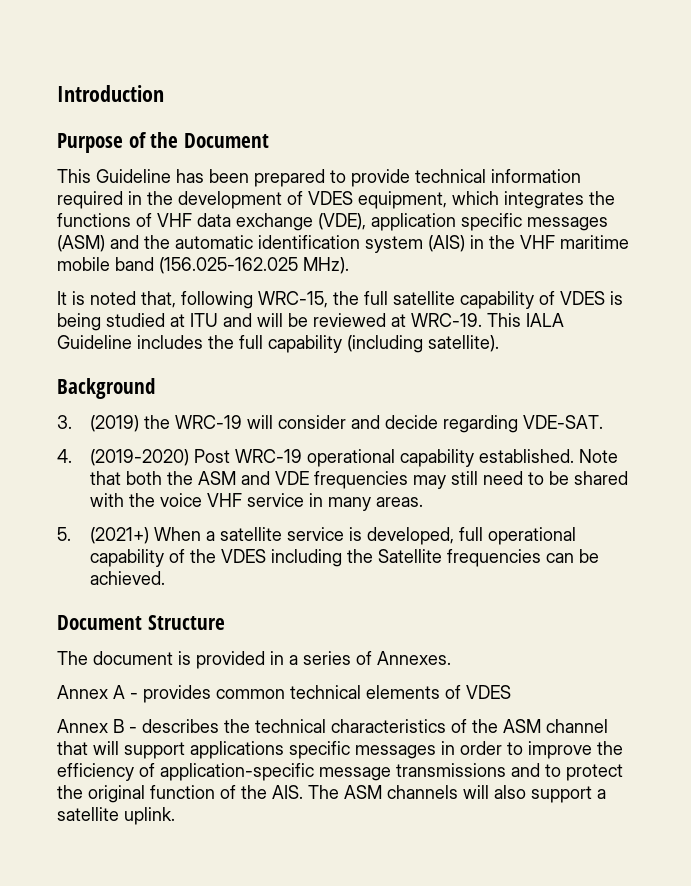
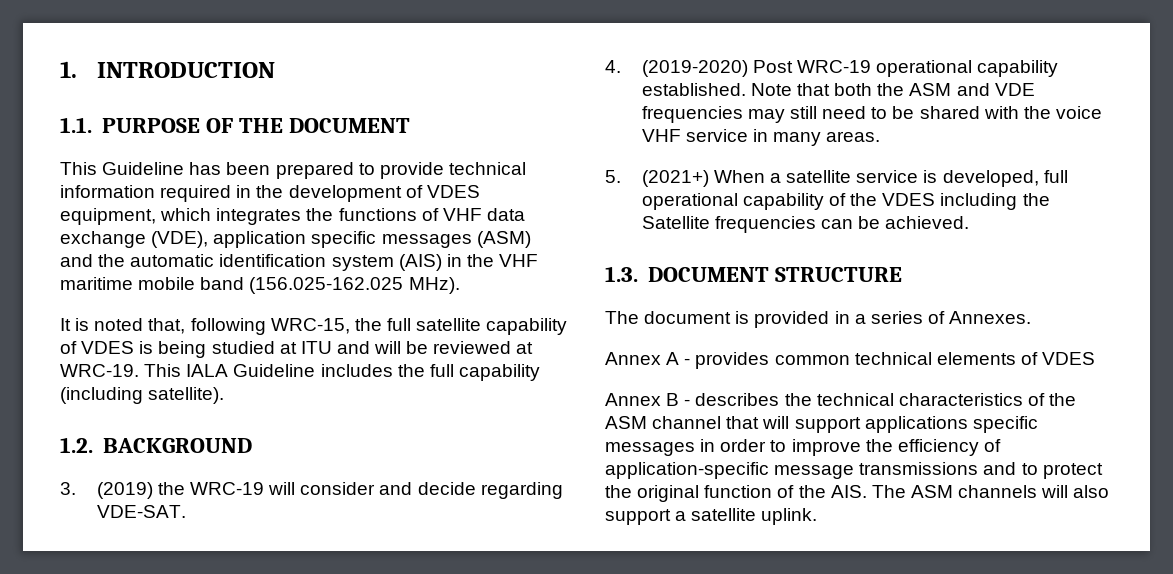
- Introduction
- Purpose of the Document
+ 1. INTRODUCTION
+ 1.1. PURPOSE OF THE DOCUMENT
- Background
+ 1.2. BACKGROUND
- Document Structure
+ 1.3. DOCUMENT STRUCTURE

